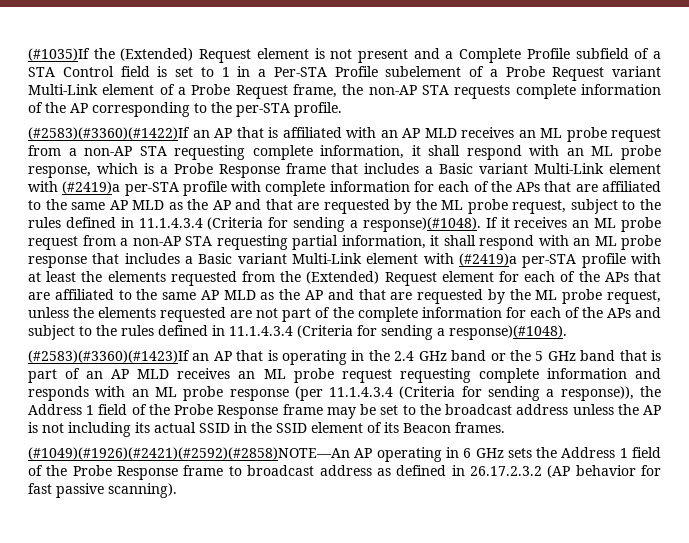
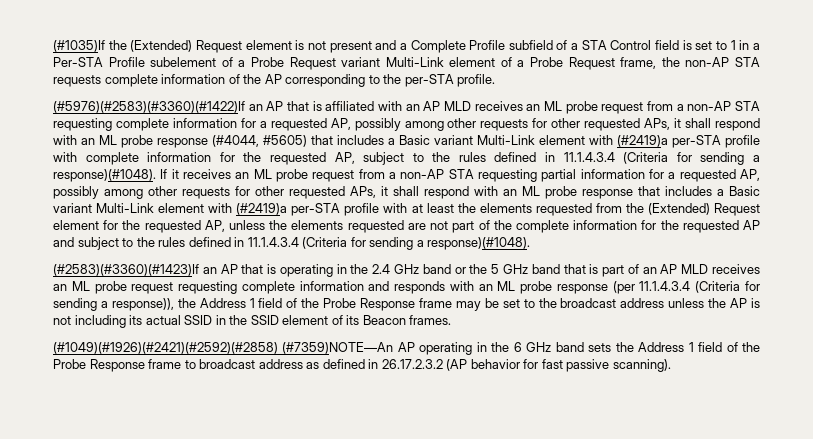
- (#2583)(#3360)(#1422)If an AP that is affiliated with an AP MLD receives an ML probe request from a non-AP STA requesting complete information, it shall respond with an ML probe response, which is a Probe Response frame that includes a Basic variant Multi-Link element with (#2419)a per-STA profile with complete information for each of the APs that are affiliated to the same AP MLD as the AP and that are requested by the ML probe request, subject to the rules defined in 11.1.4.3.4 (Criteria for sending a response)(#1048).
+ (#5976)(#2583)(#3360)(#1422)If an AP that is affiliated with an AP MLD receives an ML probe request from a non-AP STA requesting complete information for a requested AP, possibly among other requests for other requested APs, it shall respond with an ML probe response (#4044, #5605) that includes a Basic variant Multi-Link element with (#2419)a per-STA profile with complete information for the requested AP, subject to the rules defined in 11.1.4.3.4 (Criteria for sending a response)(#1048).
- If it receives an ML probe request from a non-AP STA requesting partial information, it shall respond with an ML probe response that includes a Basic variant Multi-Link element with (#2419)a per-STA profile with at least the elements requested from the (Extended) Request element for each of the APs that are affiliated to the same AP MLD as the AP and that are requested by the ML probe request, unless the elements requested are not part of the complete information for each of the APs and subject to the rules defined in 11.1.4.3.4 (Criteria for sending a response)(#1048).
+ If it receives an ML probe request from a non-AP STA requesting partial information for a requested AP, possibly among other requests for other requested APs, it shall respond with an ML probe response that includes a Basic variant Multi-Link element with (#2419)a per-STA profile with at least the elements requested from the (Extended) Request element for the requested AP, unless the elements requested are not part of the complete information for the requested AP and subject to the rules defined in 11.1.4.3.4 (Criteria for sending a response)(#1048).
- (#1049)(#1926)(#2421)(#2592)(#2858)NOTE—An AP operating in 6 GHz sets the Address 1 field of the Probe Response frame to broadcast address as defined in 26.17.2.3.2 (AP behavior for fast passive scanning).
+ (#1049)(#1926)(#2421)(#2592)(#2858) (#7359)NOTE—An AP operating in the 6 GHz band sets the Address 1 field of the Probe Response frame to broadcast address as defined in 26.17.2.3.2 (AP behavior for fast passive scanning).

